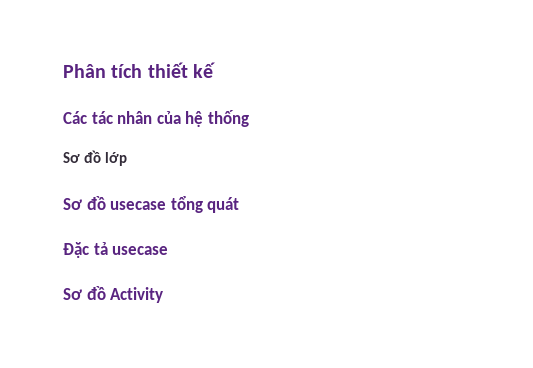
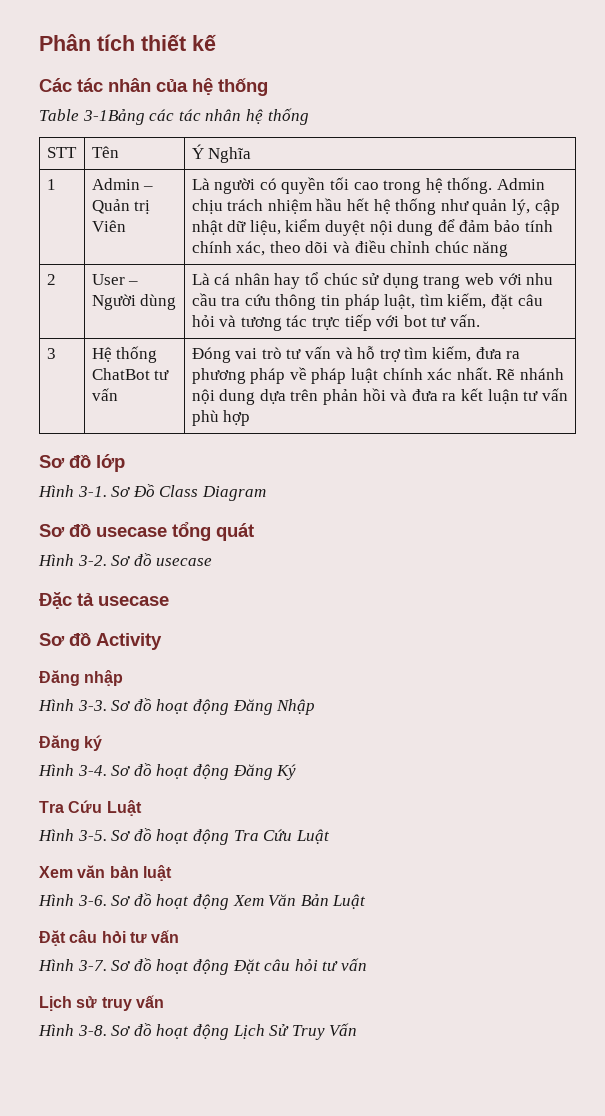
+ Table 3-1Bảng các tác nhân hệ thống
+ STT | Tên | Ý Nghĩa
+ 1 | Admin – Quản trị Viên | Là người có quyền tối cao trong hệ thống. Admin chịu trách nhiệm hầu hết hệ thống như quản lý, cập nhật dữ liệu, kiểm duyệt nội dung để đảm bảo tính chính xác, theo dõi và điều chỉnh chúc năng
+ 2 | User – Người dùng | Là cá nhân hay tổ chúc sử dụng trang web với nhu cầu tra cứu thông tin pháp luật, tìm kiếm, đặt câu hỏi và tương tác trực tiếp với bot tư vấn.
+ 3 | Hệ thống ChatBot tư vấn | Đóng vai trò tư vấn và hỗ trợ tìm kiếm, đưa ra phương pháp về pháp luật chính xác nhất. Rẽ nhánh nội dung dựa trên phản hồi và đưa ra kết luận tư vấn phù hợp
  Sơ đồ lớp
+ Hình 3-1. Sơ Đồ Class Diagram
+ Hình 3-2. Sơ đồ usecase
+ Đăng nhập
+ Hình 3-3. Sơ đồ hoạt động Đăng Nhập
+ Đăng ký
+ Hình 3-4. Sơ đồ hoạt động Đăng Ký
+ Tra Cứu Luật
+ Hình 3-5. Sơ đồ hoạt động Tra Cứu Luật
+ Xem văn bản luật
+ Hình 3-6. Sơ đồ hoạt động Xem Văn Bản Luật
+ Đặt câu hỏi tư vấn
+ Hình 3-7. Sơ đồ hoạt động Đặt câu hỏi tư vấn
+ Lịch sử truy vấn
+ Hình 3-8. Sơ đồ hoạt động Lịch Sử Truy Vấn

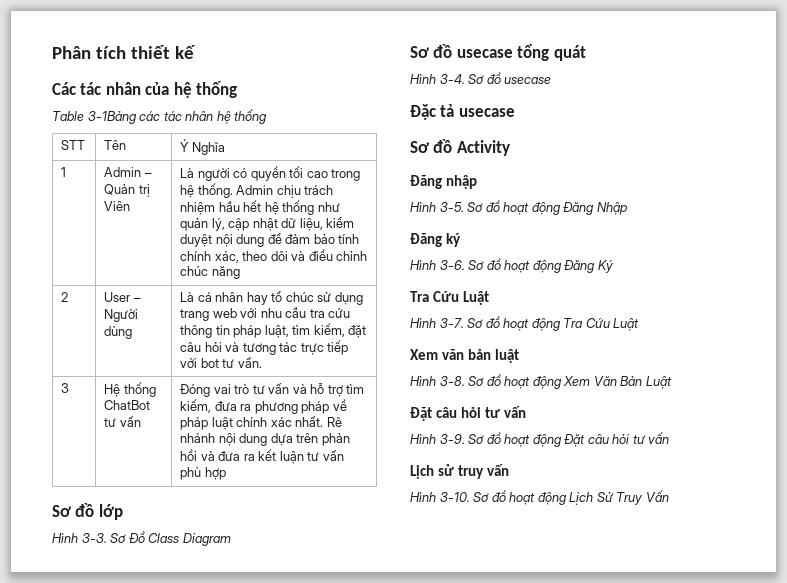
- Hình 3-1.
+ Hình 3-3.
- Hình 3-2.
+ Hình 3-4.
- Hình 3-3.
+ Hình 3-5.
- Hình 3-4.
+ Hình 3-6.
- Hình 3-5.
+ Hình 3-7.
- Hình 3-6.
+ Hình 3-8.
- Hình 3-7.
+ Hình 3-9.
- Hình 3-8.
+ Hình 3-10.

